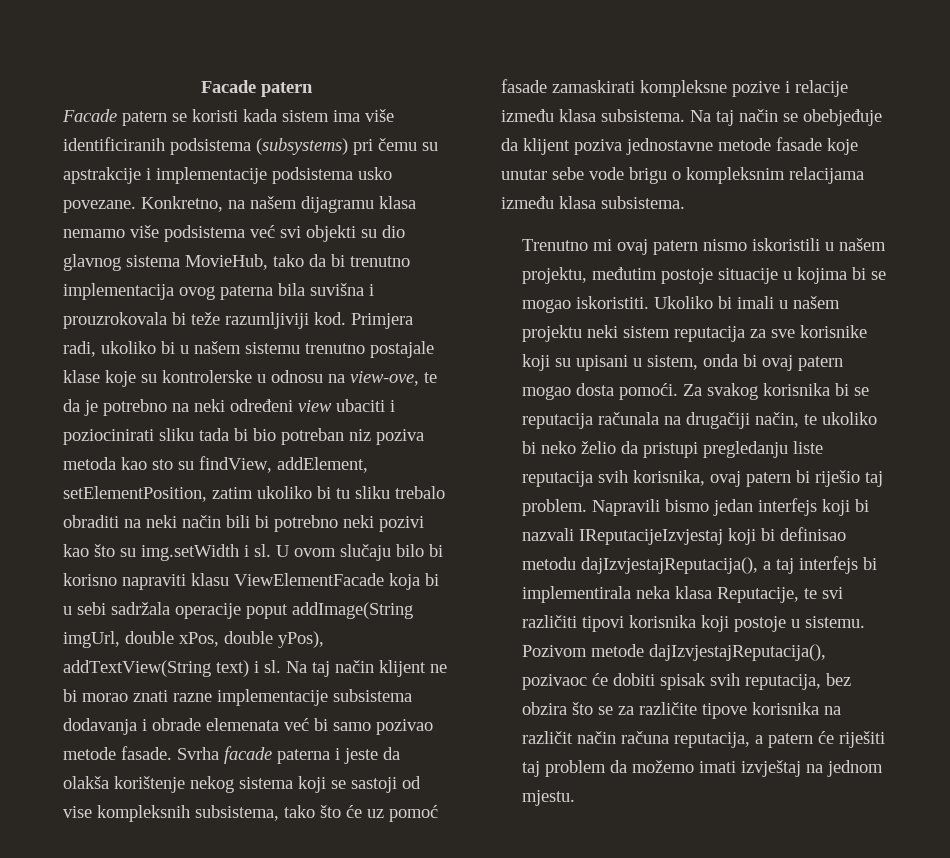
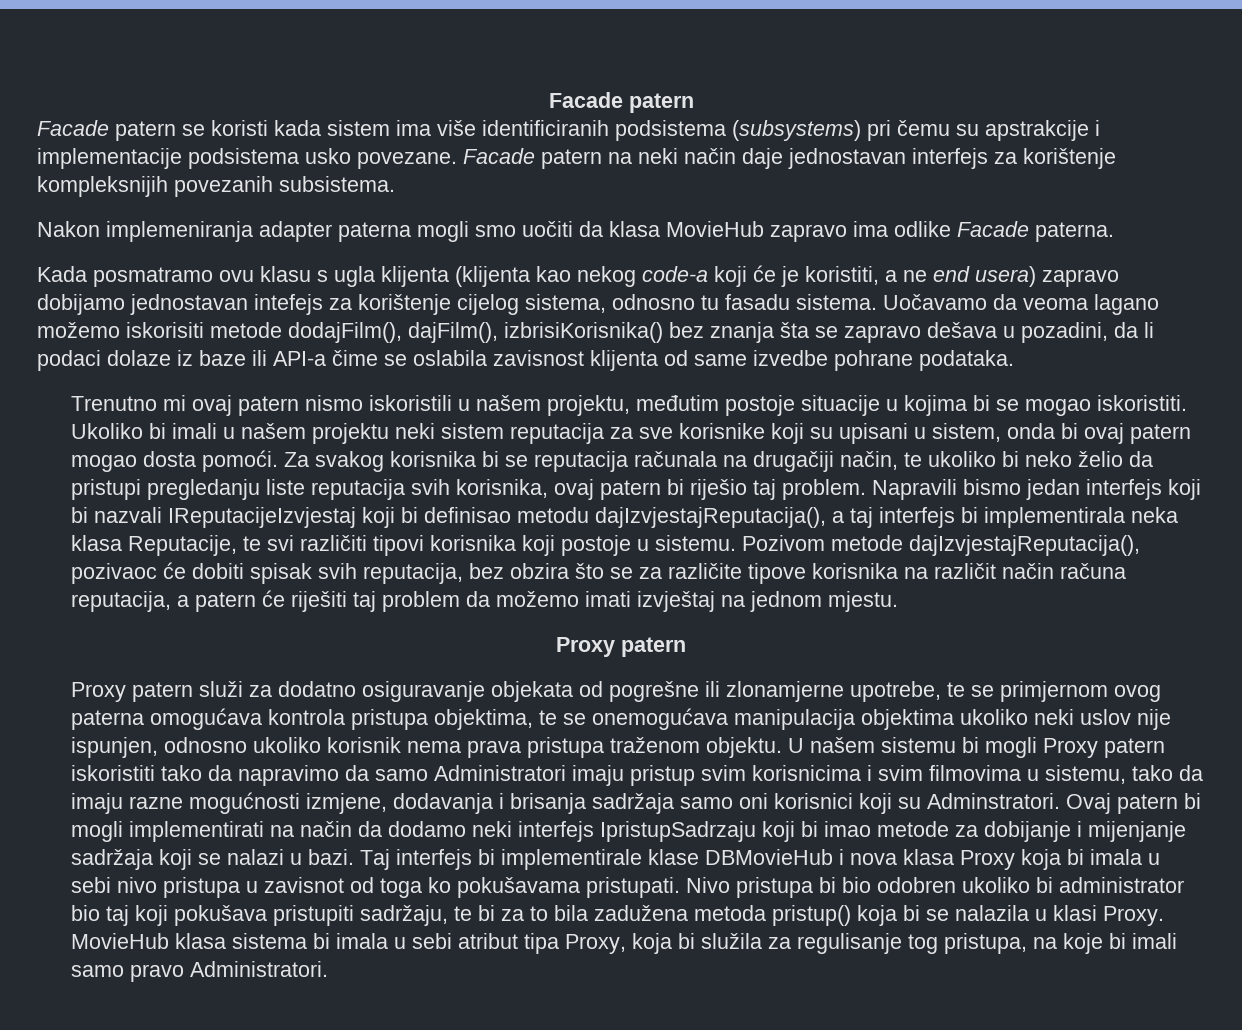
- Konkretno, na našem dijagramu klasa nemamo više podsistema već svi objekti su dio glavnog sistema MovieHub, tako da bi trenutno implementacija ovog paterna bila suvišna i prouzrokovala bi teže razumljiviji kod. Primjera radi, ukoliko bi u našem sistemu trenutno postajale klase koje su kontrolerske u odnosu na view-ove, te da je potrebno na neki određeni view ubaciti i poziocinirati sliku tada bi bio potreban niz poziva metoda kao sto su findView, addElement, setElementPosition, zatim ukoliko bi tu sliku trebalo obraditi na neki način bili bi potrebno neki pozivi kao što su img.setWidth i sl. U ovom slučaju bilo bi korisno napraviti klasu ViewElementFacade koja bi u sebi sadržala operacije poput addImage(String imgUrl, double xPos, double yPos), addTextView(String text) i sl. Na taj način klijent ne bi morao znati razne implementacije subsistema dodavanja i obrade elemenata već bi samo pozivao metode fasade. Svrha facade paterna i jeste da olakša korištenje nekog sistema koji se sastoji od vise kompleksnih subsistema, tako što će uz pomoć fasade zamaskirati kompleksne pozive i relacije između klasa subsistema. Na taj način se obebjeđuje da klijent poziva jednostavne metode fasade koje unutar sebe vode brigu o kompleksnim relacijama između klasa subsistema.
+ Facade patern na neki način daje jednostavan interfejs za korištenje kompleksnijih povezanih subsistema.
+ Nakon implemeniranja adapter paterna mogli smo uočiti da klasa MovieHub zapravo ima odlike Facade paterna.
+ Kada posmatramo ovu klasu s ugla klijenta (klijenta kao nekog code-a koji će je koristiti, a ne end usera) zapravo dobijamo jednostavan intefejs za korištenje cijelog sistema, odnosno tu fasadu sistema. Uočavamo da veoma lagano možemo iskorisiti metode dodajFilm(), dajFilm(), izbrisiKorisnika() bez znanja šta se zapravo dešava u pozadini, da li podaci dolaze iz baze ili API-a čime se oslabila zavisnost klijenta od same izvedbe pohrane podataka.
  Pozivom metode dajIzvjestajReputacija(), pozivaoc će dobiti spisak svih reputacija, bez obzira što se za različite tipove korisnika na različit način računa reputacija, a patern će riješiti taj problem da možemo imati izvještaj na jednom mjestu.
+ Proxy patern
+ Proxy patern služi za dodatno osiguravanje objekata od pogrešne ili zlonamjerne upotrebe, te se primjernom ovog paterna omogućava kontrola pristupa objektima, te se onemogućava manipulacija objektima ukoliko neki uslov nije ispunjen, odnosno ukoliko korisnik nema prava pristupa traženom objektu. U našem sistemu bi mogli Proxy patern iskoristiti tako da napravimo da samo Administratori imaju pristup svim korisnicima i svim filmovima u sistemu, tako da imaju razne mogućnosti izmjene, dodavanja i brisanja sadržaja samo oni korisnici koji su Adminstratori. Ovaj patern bi mogli implementirati na način da dodamo neki interfejs IpristupSadrzaju koji bi imao metode za dobijanje i mijenjanje sadržaja koji se nalazi u bazi. Taj interfejs bi implementirale klase DBMovieHub i nova klasa Proxy koja bi imala u sebi nivo pristupa u zavisnot od toga ko pokušavama pristupati. Nivo pristupa bi bio odobren ukoliko bi administrator bio taj koji pokušava pristupiti sadržaju, te bi za to bila zadužena metoda pristup() koja bi se nalazila u klasi Proxy. MovieHub klasa sistema bi imala u sebi atribut tipa Proxy, koja bi služila za regulisanje tog pristupa, na koje bi imali samo pravo Administratori.

